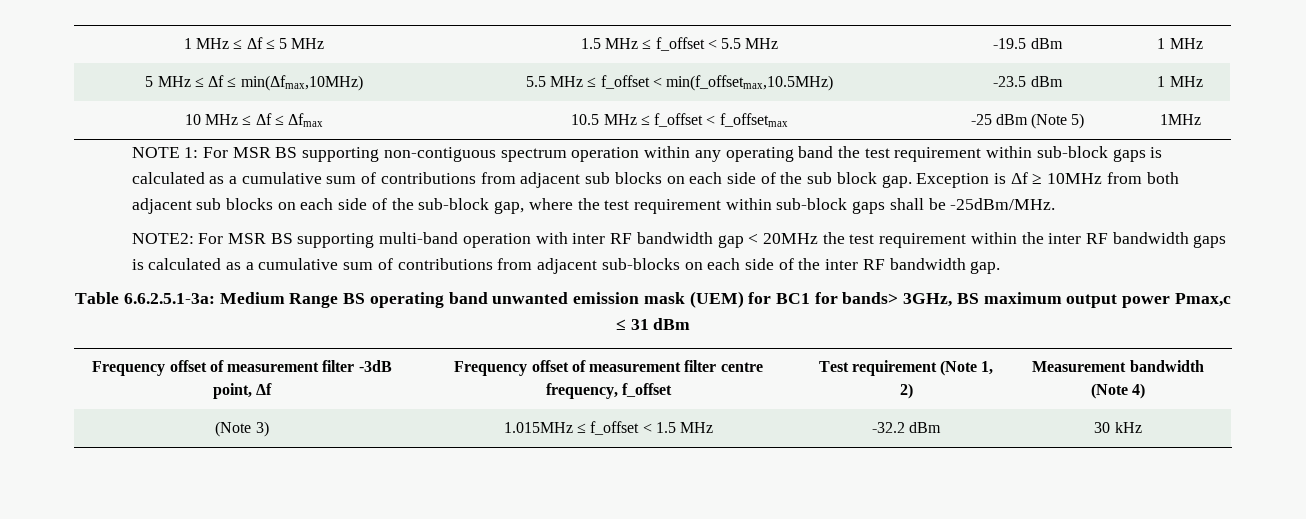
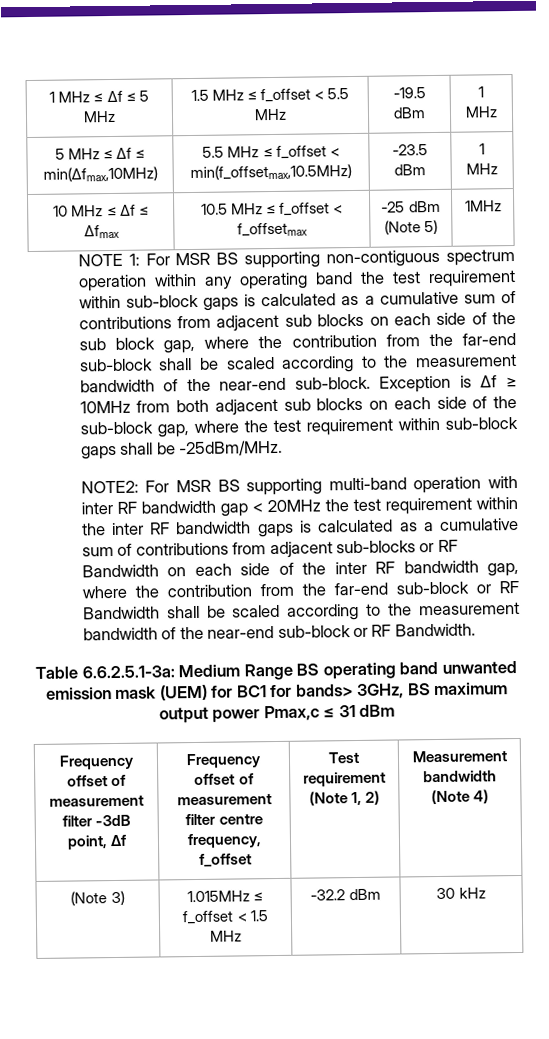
- NOTE 1: For MSR BS supporting non-contiguous spectrum operation within any operating band the test requirement within sub-block gaps is calculated as a cumulative sum of contributions from adjacent sub blocks on each side of the sub block gap.
+ NOTE 1: For MSR BS supporting non-contiguous spectrum operation within any operating band the test requirement within sub-block gaps is calculated as a cumulative sum of contributions from adjacent sub blocks on each side of the sub block gap, where the contribution from the far-end sub-block shall be scaled according to the measurement bandwidth of the near-end sub-block.
- NOTE2: For MSR BS supporting multi-band operation with inter RF bandwidth gap < 20MHz the test requirement within the inter RF bandwidth gaps is calculated as a cumulative sum of contributions from adjacent sub-blocks on each side of the inter RF bandwidth gap.
+ NOTE2: For MSR BS supporting multi-band operation with inter RF bandwidth gap < 20MHz the test requirement within the inter RF bandwidth gaps is calculated as a cumulative sum of contributions from adjacent sub-blocks or RF Bandwidth on each side of the inter RF bandwidth gap, where the contribution from the far-end sub-block or RF Bandwidth shall be scaled according to the measurement bandwidth of the near-end sub-block or RF Bandwidth.

